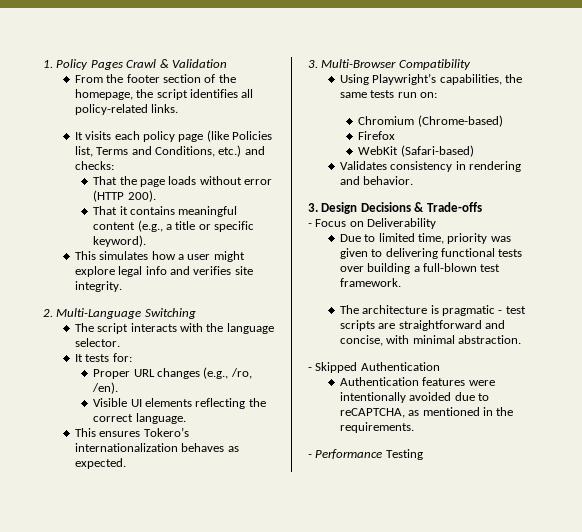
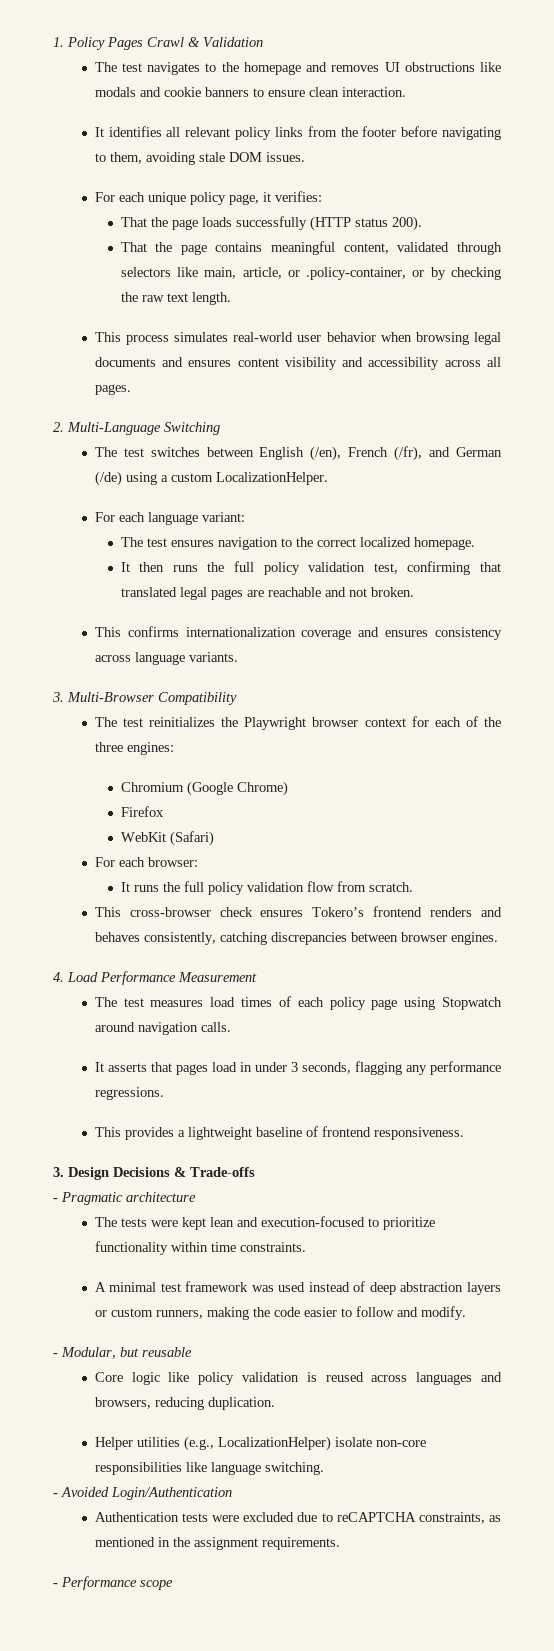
- From the footer section of the homepage, the script identifies all policy-related links.
- It visits each policy page (like Policies list, Terms and Conditions, etc.) and checks:
+ The test navigates to the homepage and removes UI obstructions like modals and cookie banners to ensure clean interaction.
+ It identifies all relevant policy links from the footer before navigating to them, avoiding stale DOM issues.
+ For each unique policy page, it verifies:
- That the page loads without error (HTTP 200).
+ That the page loads successfully (HTTP status 200).
- That it contains meaningful content (e.g., a title or specific keyword).
- This simulates how a user might explore legal info and verifies site integrity.
+ That the page contains meaningful content, validated through selectors like main, article, or .policy-container, or by checking the raw text length.
+ This process simulates real-world user behavior when browsing legal documents and ensures content visibility and accessibility across all pages.
  2. Multi-Language Switching
- The script interacts with the language selector.
- It tests for:
- Proper URL changes (e.g., /ro, /en).
- Visible UI elements reflecting the correct language.
- This ensures Tokero’s internationalization behaves as expected.
+ The test switches between English (/en), French (/fr), and German (/de) using a custom LocalizationHelper.
+ For each language variant:
+ The test ensures navigation to the correct localized homepage.
+ It then runs the full policy validation test, confirming that translated legal pages are reachable and not broken.
+ This confirms internationalization coverage and ensures consistency across language variants.
  3. Multi-Browser Compatibility
- Using Playwright’s capabilities, the same tests run on:
+ The test reinitializes the Playwright browser context for each of the three engines:
- Chromium (Chrome-based)
+ Chromium (Google Chrome)
- WebKit (Safari-based)
- Validates consistency in rendering and behavior.
+ WebKit (Safari)
+ For each browser:
+ It runs the full policy validation flow from scratch.
+ This cross-browser check ensures Tokero’s frontend renders and behaves consistently, catching discrepancies between browser engines.
+ 4. Load Performance Measurement
+ The test measures load times of each policy page using Stopwatch around navigation calls.
+ It asserts that pages load in under 3 seconds, flagging any performance regressions.
+ This provides a lightweight baseline of frontend responsiveness.
- - Focus on Deliverability
- Due to limited time, priority was given to delivering functional tests over building a full-blown test framework.
- The architecture is pragmatic - test scripts are straightforward and concise, with minimal abstraction.
- - Skipped Authentication
- Authentication features were intentionally avoided due to reCAPTCHA, as mentioned in the requirements.
+ - Pragmatic architecture
+ The tests were kept lean and execution-focused to prioritize functionality within time constraints.
+ A minimal test framework was used instead of deep abstraction layers or custom runners, making the code easier to follow and modify.
+ - Modular, but reusable
+ Core logic like policy validation is reused across languages and browsers, reducing duplication.
+ Helper utilities (e.g., LocalizationHelper) isolate non-core responsibilities like language switching.
+ - Avoided Login/Authentication
+ Authentication tests were excluded due to reCAPTCHA constraints, as mentioned in the assignment requirements.
- - Performance Testing
+ - Performance scope

